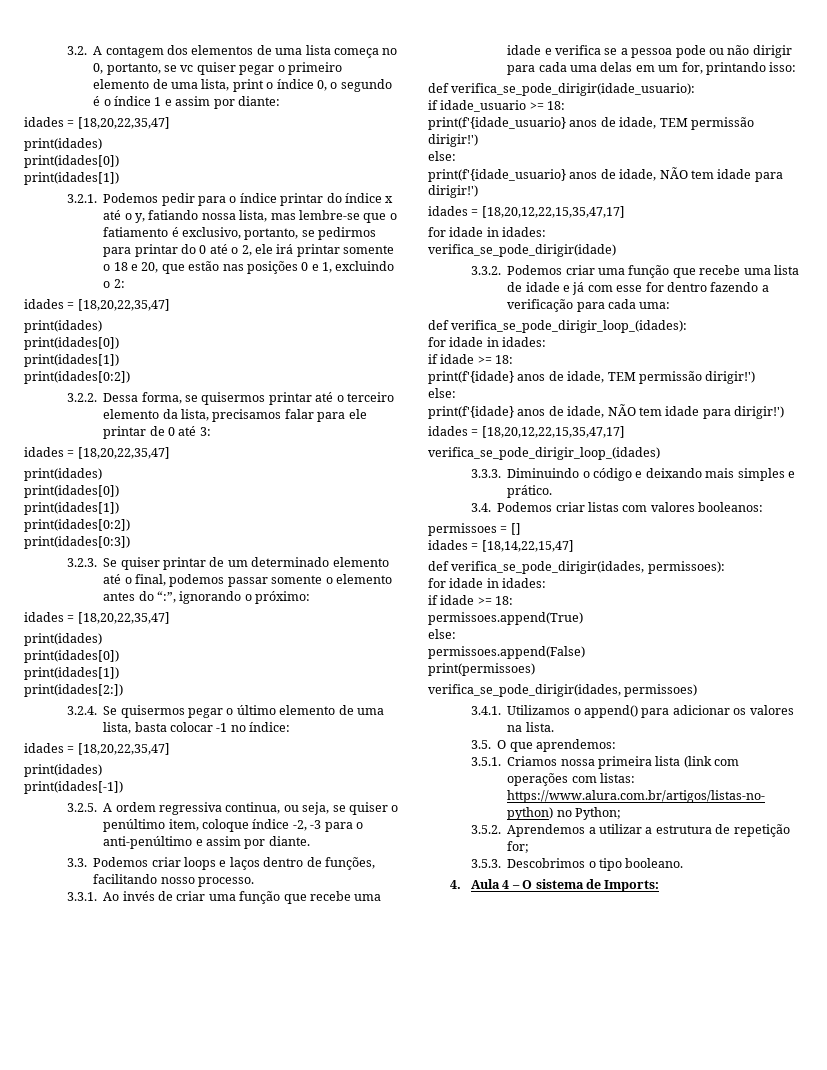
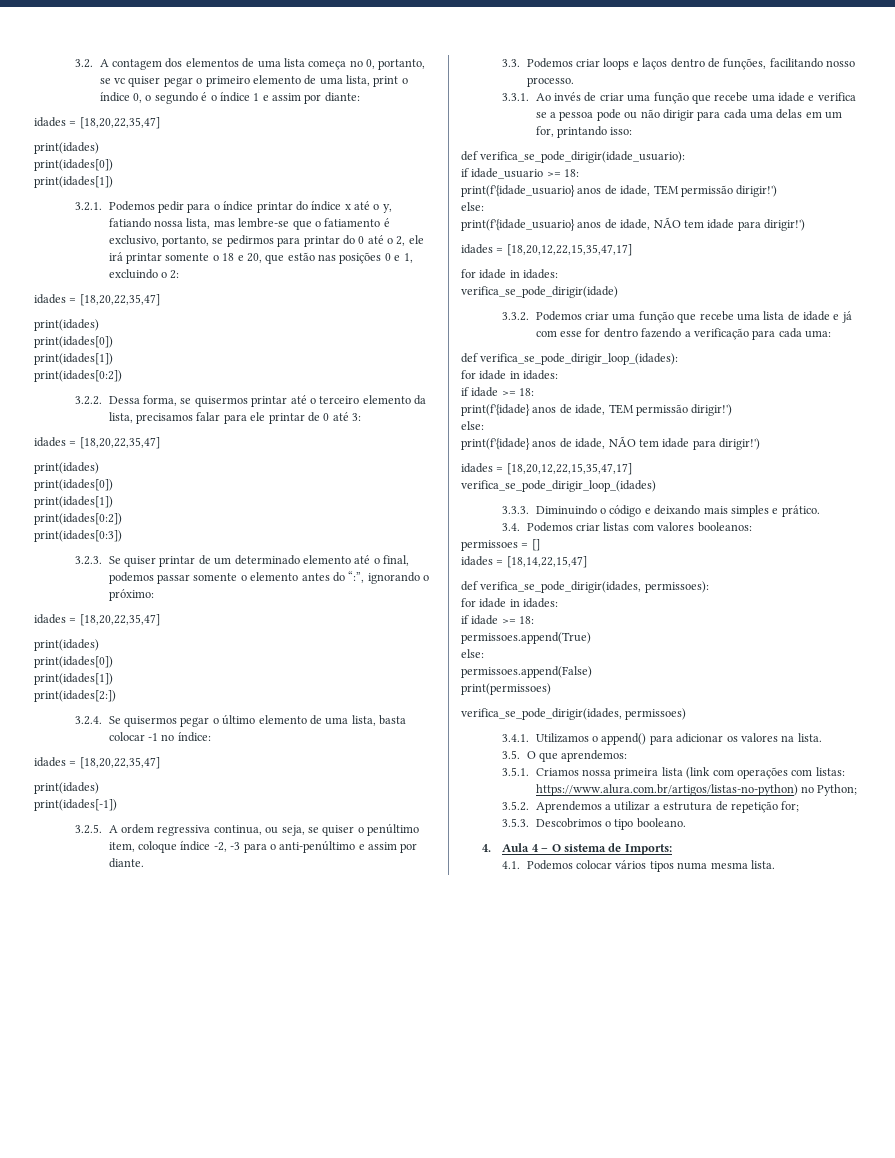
+ 4.1. Podemos colocar vários tipos numa mesma lista.

